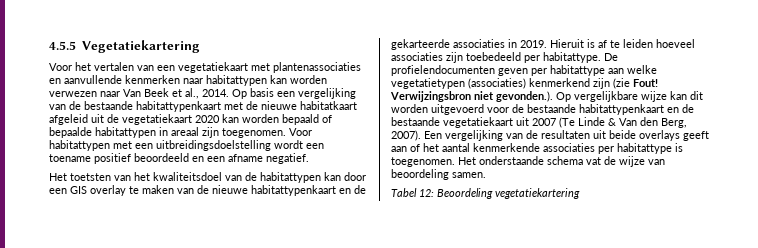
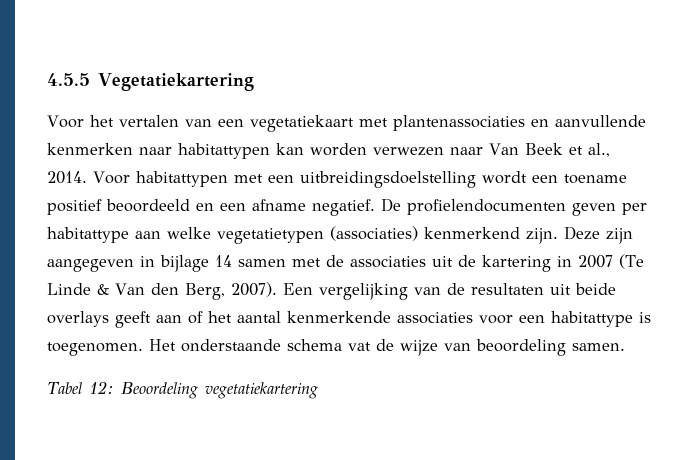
- Op basis een vergelijking van de bestaande habitattypenkaart met de nieuwe habitatkaart afgeleid uit de vegetatiekaart 2020 kan worden bepaald of bepaalde habitattypen in areaal zijn toegenomen.
- Voor habitattypen met een uitbreidingsdoelstelling wordt een toename positief beoordeeld en een afname negatief.
- Het toetsten van het kwaliteitsdoel van de habitattypen kan door een GIS overlay te maken van de nieuwe habitattypenkaart en de gekarteerde associaties in 2019. Hieruit is af te leiden hoeveel associaties zijn toebedeeld per habitattype. De profielendocumenten geven per habitattype aan welke vegetatietypen (associaties) kenmerkend zijn (zie Fout! Verwijzingsbron niet gevonden.). Op vergelijkbare wijze kan dit worden uitgevoerd voor de bestaande habitattypenkaart en de bestaande vegetatiekaart uit 2007 (Te Linde & Van den Berg, 2007).
+ Voor habitattypen met een uitbreidingsdoelstelling wordt een toename positief beoordeeld en een afname negatief. De profielendocumenten geven per habitattype aan welke vegetatietypen (associaties) kenmerkend zijn. Deze zijn aangegeven in bijlage 14 samen met de associaties uit de kartering in 2007 (Te Linde & Van den Berg, 2007).
- Een vergelijking van de resultaten uit beide overlays geeft aan of het aantal kenmerkende associaties per habitattype is toegenomen.
+ Een vergelijking van de resultaten uit beide overlays geeft aan of het aantal kenmerkende associaties voor een habitattype is toegenomen.

